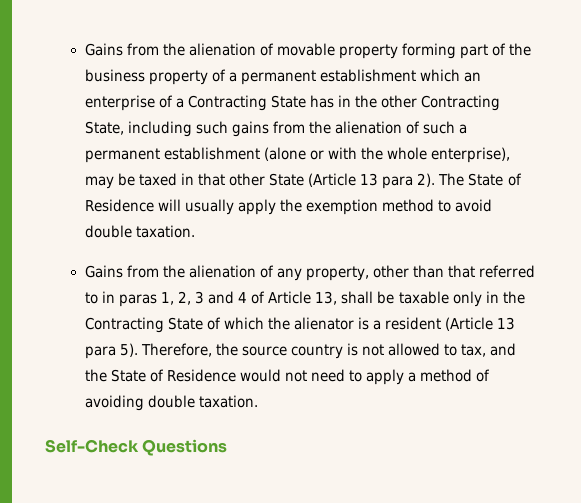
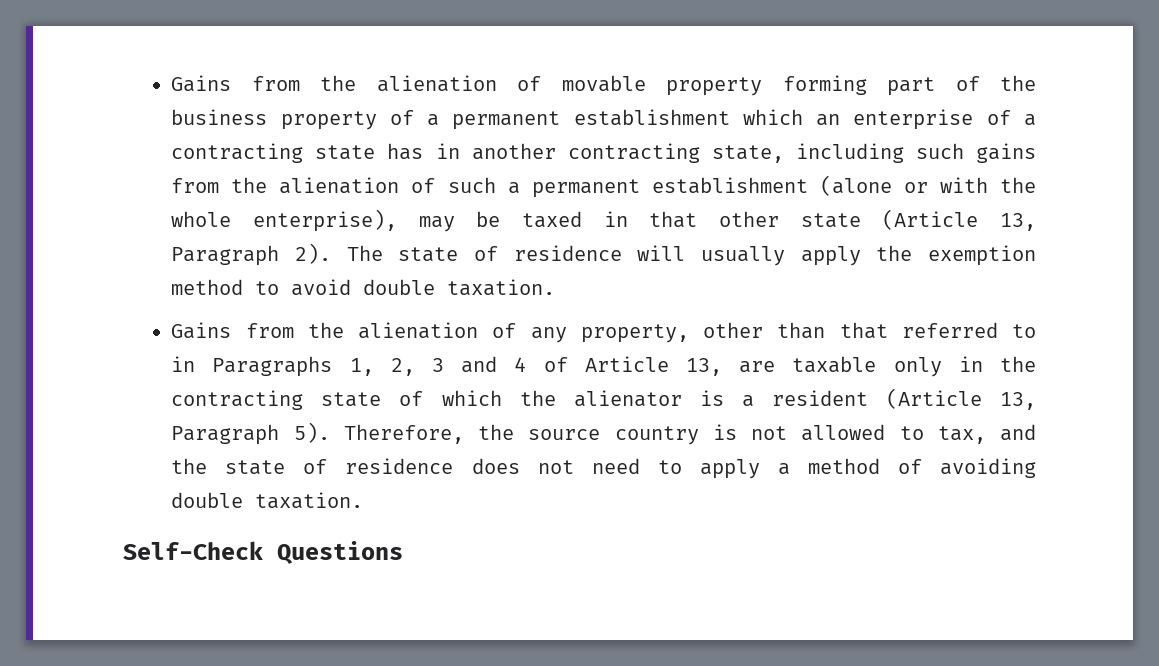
- Gains from the alienation of movable property forming part of the business property of a permanent establishment which an enterprise of a Contracting State has in the other Contracting State, including such gains from the alienation of such a permanent establishment (alone or with the whole enterprise), may be taxed in that other State (Article 13 para 2). The State of Residence will usually apply the exemption method to avoid double taxation.
+ Gains from the alienation of movable property forming part of the business property of a permanent establishment which an enterprise of a contracting state has in another contracting state, including such gains from the alienation of such a permanent establishment (alone or with the whole enterprise), may be taxed in that other state (Article 13, Paragraph 2). The state of residence will usually apply the exemption method to avoid double taxation.
- Gains from the alienation of any property, other than that referred to in paras 1, 2, 3 and 4 of Article 13, shall be taxable only in the Contracting State of which the alienator is a resident (Article 13 para 5).
+ Gains from the alienation of any property, other than that referred to in Paragraphs 1, 2, 3 and 4 of Article 13, are taxable only in the contracting state of which the alienator is a resident (Article 13, Paragraph 5).
- Therefore, the source country is not allowed to tax, and the State of Residence would not need to apply a method of avoiding double taxation.
+ Therefore, the source country is not allowed to tax, and the state of residence does not need to apply a method of avoiding double taxation.

